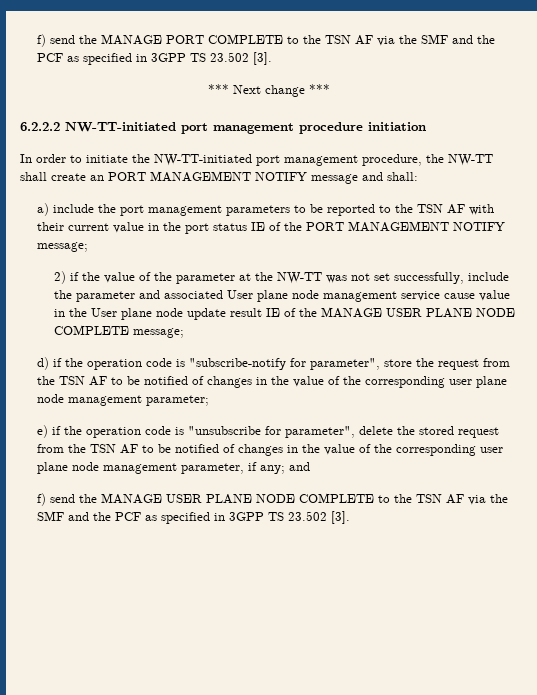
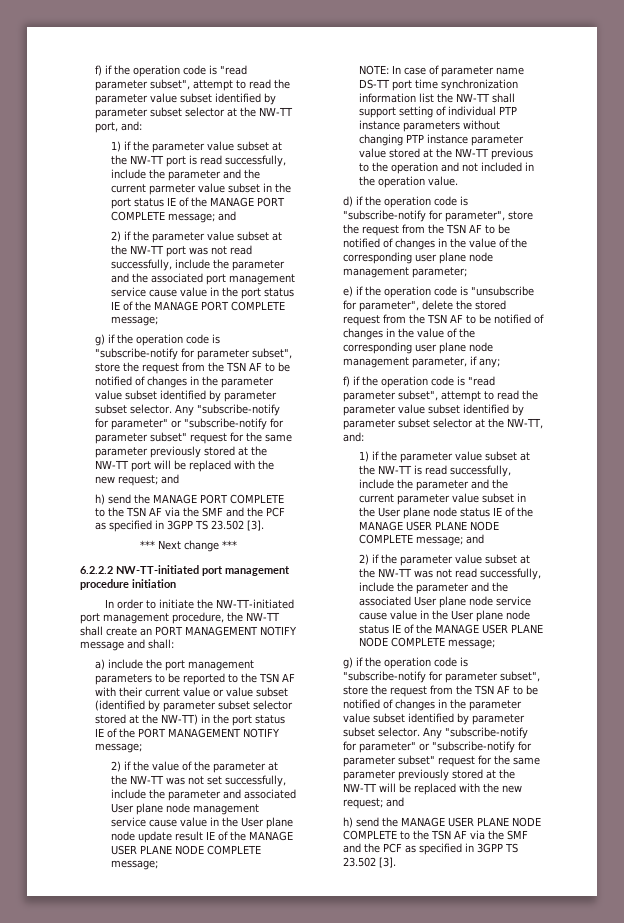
- f) send the MANAGE PORT COMPLETE to the TSN AF via the SMF and the PCF as specified in 3GPP TS 23.502 [3].
+ f) if the operation code is "read parameter subset", attempt to read the parameter value subset identified by parameter subset selector at the NW-TT port, and:
+ 1) if the parameter value subset at the NW-TT port is read successfully, include the parameter and the current parmeter value subset in the port status IE of the MANAGE PORT COMPLETE message; and
+ 2) if the parameter value subset at the NW-TT port was not read successfully, include the parameter and the associated port management service cause value in the port status IE of the MANAGE PORT COMPLETE message;
+ g) if the operation code is "subscribe-notify for parameter subset", store the request from the TSN AF to be notified of changes in the parameter value subset identified by parameter subset selector. Any "subscribe-notify for parameter" or "subscribe-notify for parameter subset" request for the same parameter previously stored at the NW-TT port will be replaced with the new request; and
+ h) send the MANAGE PORT COMPLETE to the TSN AF via the SMF and the PCF as specified in 3GPP TS 23.502 [3].
- a) include the port management parameters to be reported to the TSN AF with their current value in the port status IE of the PORT MANAGEMENT NOTIFY message;
+ a) include the port management parameters to be reported to the TSN AF with their current value or value subset (identified by parameter subset selector stored at the NW-TT) in the port status IE of the PORT MANAGEMENT NOTIFY message;
+ NOTE: In case of parameter name DS-TT port time synchronization information list the NW-TT shall support setting of individual PTP instance parameters without changing PTP instance parameter value stored at the NW-TT previous to the operation and not included in the operation value.
- e) if the operation code is "unsubscribe for parameter", delete the stored request from the TSN AF to be notified of changes in the value of the corresponding user plane node management parameter, if any; and
- f) send the MANAGE USER PLANE NODE COMPLETE to the TSN AF via the SMF and the PCF as specified in 3GPP TS 23.502 [3].
+ e) if the operation code is "unsubscribe for parameter", delete the stored request from the TSN AF to be notified of changes in the value of the corresponding user plane node management parameter, if any;
+ f) if the operation code is "read parameter subset", attempt to read the parameter value subset identified by parameter subset selector at the NW-TT, and:
+ 1) if the parameter value subset at the NW-TT is read successfully, include the parameter and the current parameter value subset in the User plane node status IE of the MANAGE USER PLANE NODE COMPLETE message; and
+ 2) if the parameter value subset at the NW-TT was not read successfully, include the parameter and the associated User plane node service cause value in the User plane node status IE of the MANAGE USER PLANE NODE COMPLETE message;
+ g) if the operation code is "subscribe-notify for parameter subset", store the request from the TSN AF to be notified of changes in the parameter value subset identified by parameter subset selector. Any "subscribe-notify for parameter" or "subscribe-notify for parameter subset" request for the same parameter previously stored at the NW-TT will be replaced with the new request; and
+ h) send the MANAGE USER PLANE NODE COMPLETE to the TSN AF via the SMF and the PCF as specified in 3GPP TS 23.502 [3].

